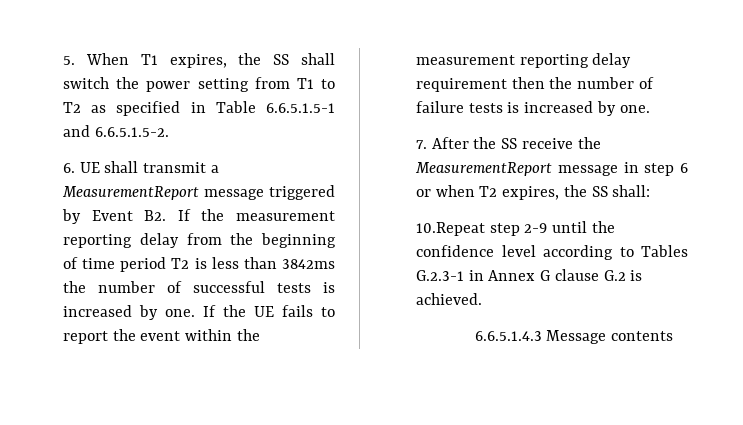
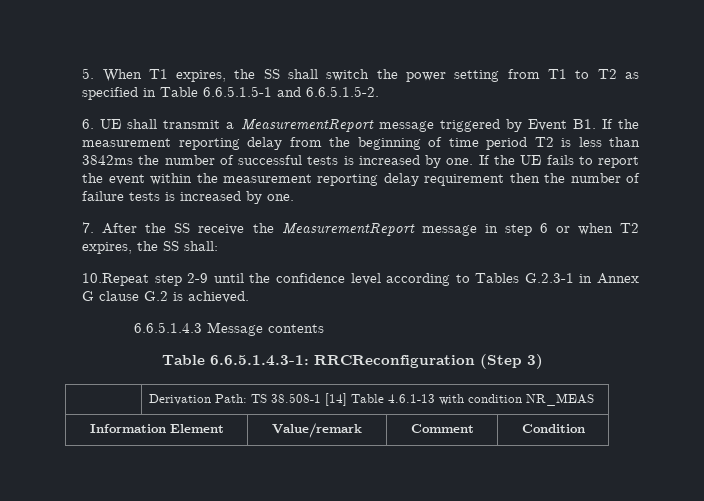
- 6. UE shall transmit a MeasurementReport message triggered by Event B2. If the measurement reporting delay from the beginning of time period T2 is less than 3842ms the number of successful tests is increased by one.
+ 6. UE shall transmit a MeasurementReport message triggered by Event B1. If the measurement reporting delay from the beginning of time period T2 is less than 3842ms the number of successful tests is increased by one.
+ Table 6.6.5.1.4.3-1: RRCReconfiguration (Step 3)
+ | Derivation Path: TS 38.508-1 [14] Table 4.6.1-13 with condition NR_MEAS
+ Information Element | Value/remark | Comment | Condition

